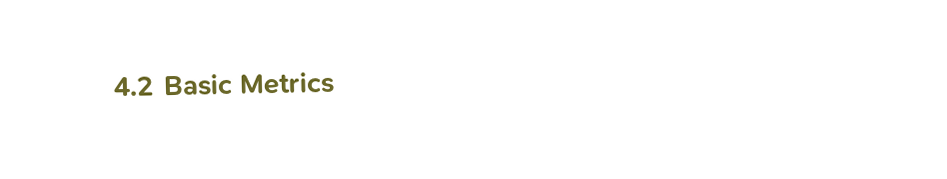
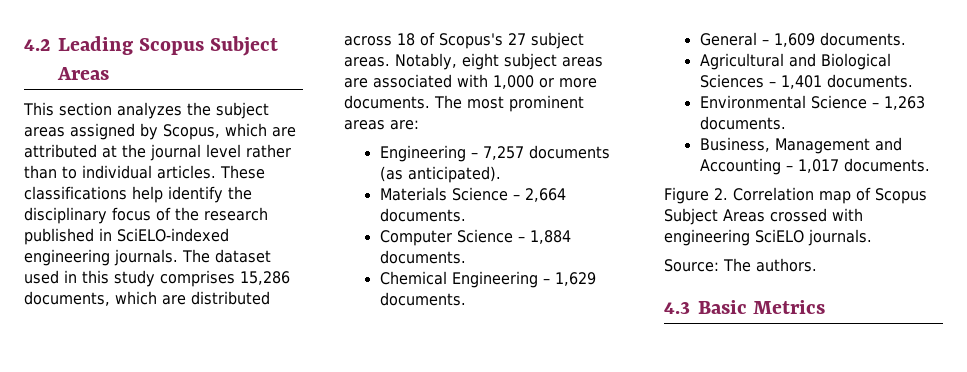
- 4.2 Basic Metrics
+ 4.2 Leading Scopus Subject Areas
+ This section analyzes the subject areas assigned by Scopus, which are attributed at the journal level rather than to individual articles. These classifications help identify the disciplinary focus of the research published in SciELO-indexed engineering journals. The dataset used in this study comprises 15,286 documents, which are distributed across 18 of Scopus's 27 subject areas. Notably, eight subject areas are associated with 1,000 or more documents. The most prominent areas are:
+ Engineering – 7,257 documents (as anticipated).
+ Materials Science – 2,664 documents.
+ Computer Science – 1,884 documents.
+ Chemical Engineering – 1,629 documents.
+ General – 1,609 documents.
+ Agricultural and Biological Sciences – 1,401 documents.
+ Environmental Science – 1,263 documents.
+ Business, Management and Accounting – 1,017 documents.
+ Figure 2. Correlation map of Scopus Subject Areas crossed with engineering SciELO journals.
+ Source: The authors.
+ 4.3 Basic Metrics

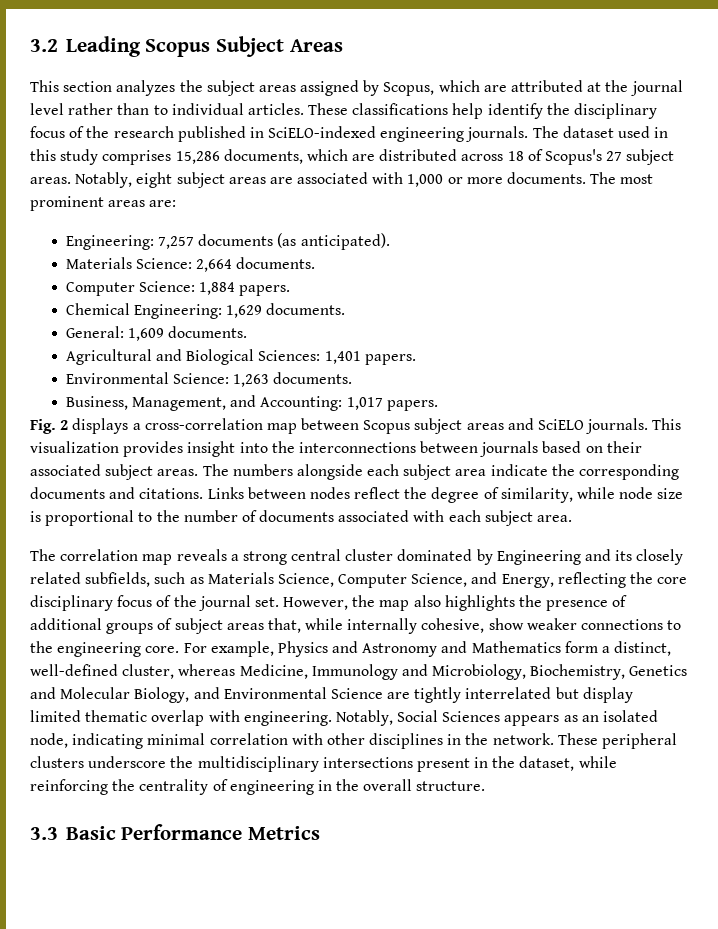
- 4.2 Leading Scopus Subject Areas
+ 3.2 Leading Scopus Subject Areas
- Engineering – 7,257 documents (as anticipated).
+ Engineering: 7,257 documents (as anticipated).
- Materials Science – 2,664 documents.
+ Materials Science: 2,664 documents.
- Computer Science – 1,884 documents.
+ Computer Science: 1,884 papers.
- Chemical Engineering – 1,629 documents.
+ Chemical Engineering: 1,629 documents.
- General – 1,609 documents.
+ General: 1,609 documents.
- Agricultural and Biological Sciences – 1,401 documents.
- Environmental Science – 1,263 documents.
+ Agricultural and Biological Sciences: 1,401 papers.
+ Environmental Science: 1,263 documents.
- Business, Management and Accounting – 1,017 documents.
- Figure 2. Correlation map of Scopus Subject Areas crossed with engineering SciELO journals.
- Source: The authors.
- 4.3 Basic Metrics
+ Business, Management, and Accounting: 1,017 papers.
+ Fig. 2 displays a cross-correlation map between Scopus subject areas and SciELO journals. This visualization provides insight into the interconnections between journals based on their associated subject areas. The numbers alongside each subject area indicate the corresponding documents and citations. Links between nodes reflect the degree of similarity, while node size is proportional to the number of documents associated with each subject area.
+ The correlation map reveals a strong central cluster dominated by Engineering and its closely related subfields, such as Materials Science, Computer Science, and Energy, reflecting the core disciplinary focus of the journal set. However, the map also highlights the presence of additional groups of subject areas that, while internally cohesive, show weaker connections to the engineering core. For example, Physics and Astronomy and Mathematics form a distinct, well-defined cluster, whereas Medicine, Immunology and Microbiology, Biochemistry, Genetics and Molecular Biology, and Environmental Science are tightly interrelated but display limited thematic overlap with engineering. Notably, Social Sciences appears as an isolated node, indicating minimal correlation with other disciplines in the network. These peripheral clusters underscore the multidisciplinary intersections present in the dataset, while reinforcing the centrality of engineering in the overall structure.
+ 3.3 Basic Performance Metrics

